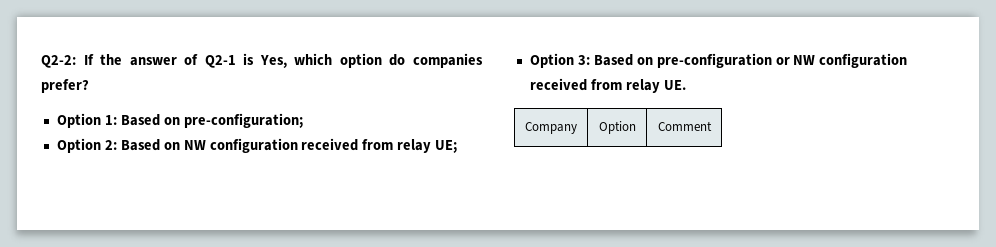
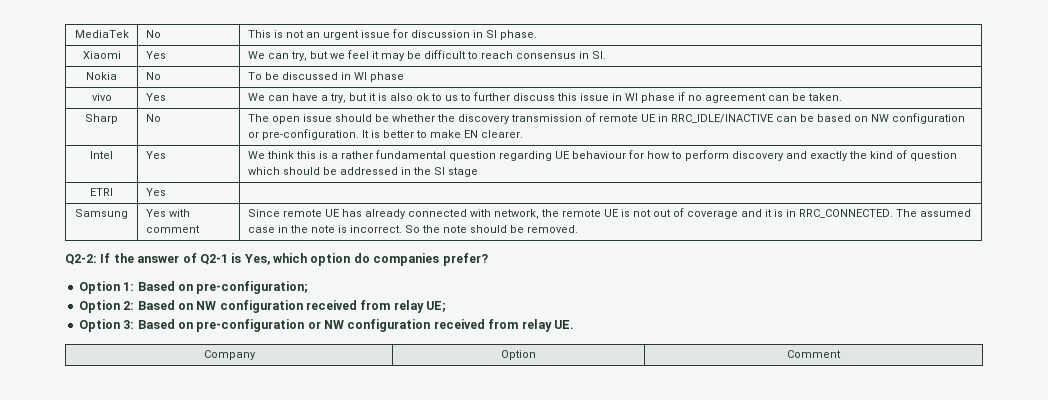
+ MediaTek | No | This is not an urgent issue for discussion in SI phase.
+ Xiaomi | Yes | We can try, but we feel it may be difficult to reach consensus in SI.
+ Nokia | No | To be discussed in WI phase
+ vivo | Yes | We can have a try, but it is also ok to us to further discuss this issue in WI phase if no agreement can be taken.
+ Sharp | No | The open issue should be whether the discovery transmission of remote UE in RRC_IDLE/INACTIVE can be based on NW configuration or pre-configuration. It is better to make EN clearer.
+ Intel | Yes | We think this is a rather fundamental question regarding UE behaviour for how to perform discovery and exactly the kind of question which should be addressed in the SI stage
+ ETRI | Yes |
+ Samsung | Yes with comment | Since remote UE has already connected with network, the remote UE is not out of coverage and it is in RRC_CONNECTED. The assumed case in the note is incorrect. So the note should be removed.

